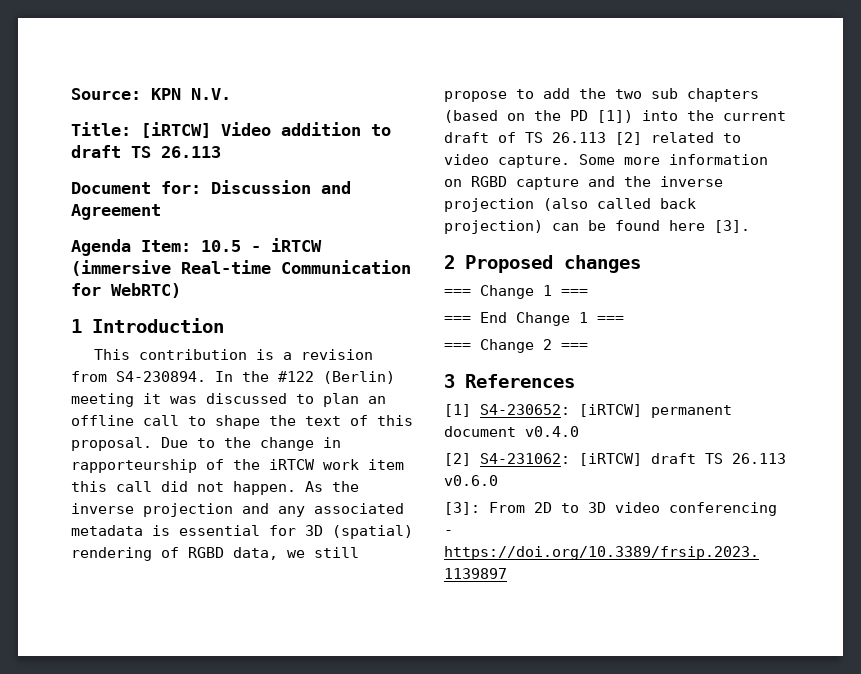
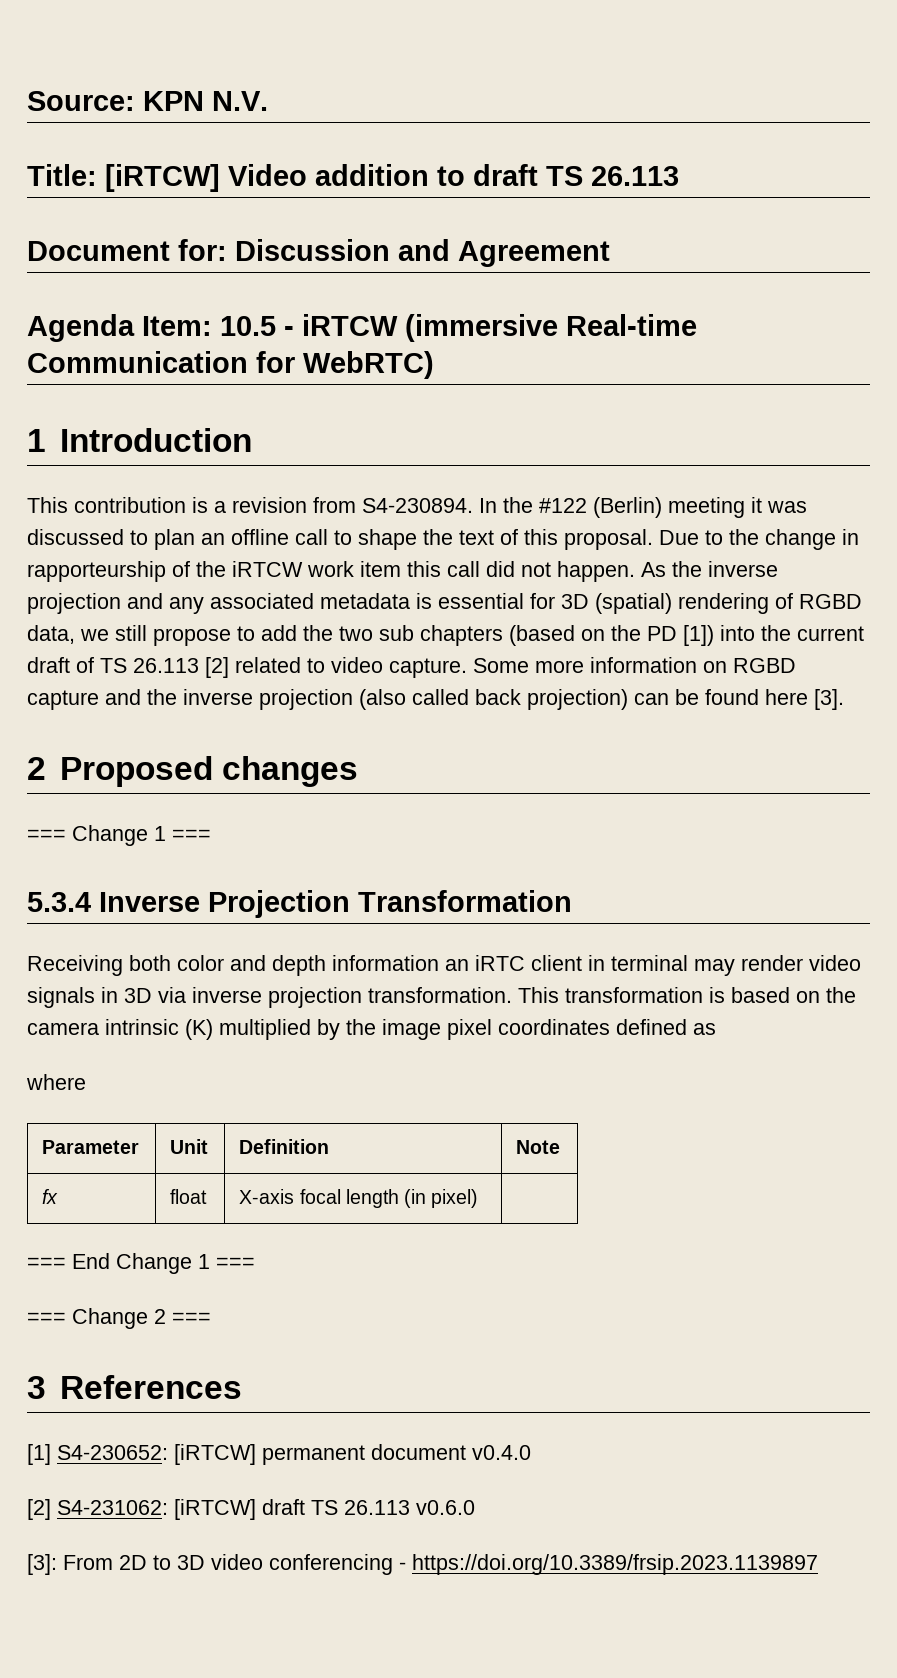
+ 5.3.4 Inverse Projection Transformation
+ Receiving both color and depth information an iRTC client in terminal may render video signals in 3D via inverse projection transformation. This transformation is based on the camera intrinsic (K) multiplied by the image pixel coordinates defined as
+ where
+ Parameter | Unit | Definition | Note
+ fx | float | X-axis focal length (in pixel) |

